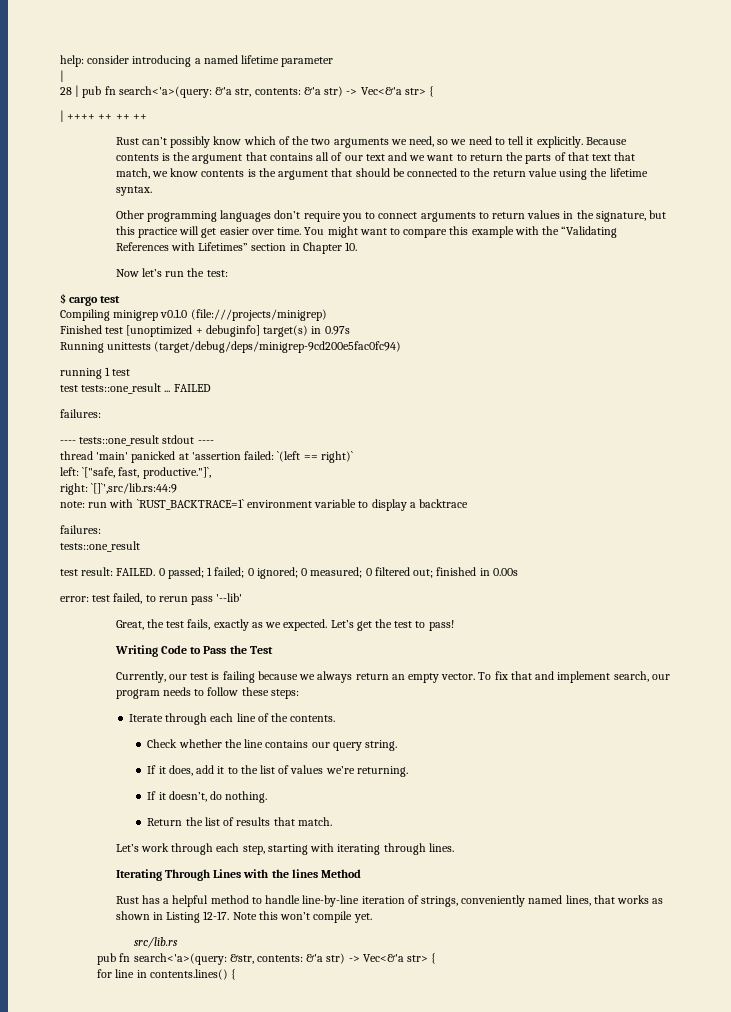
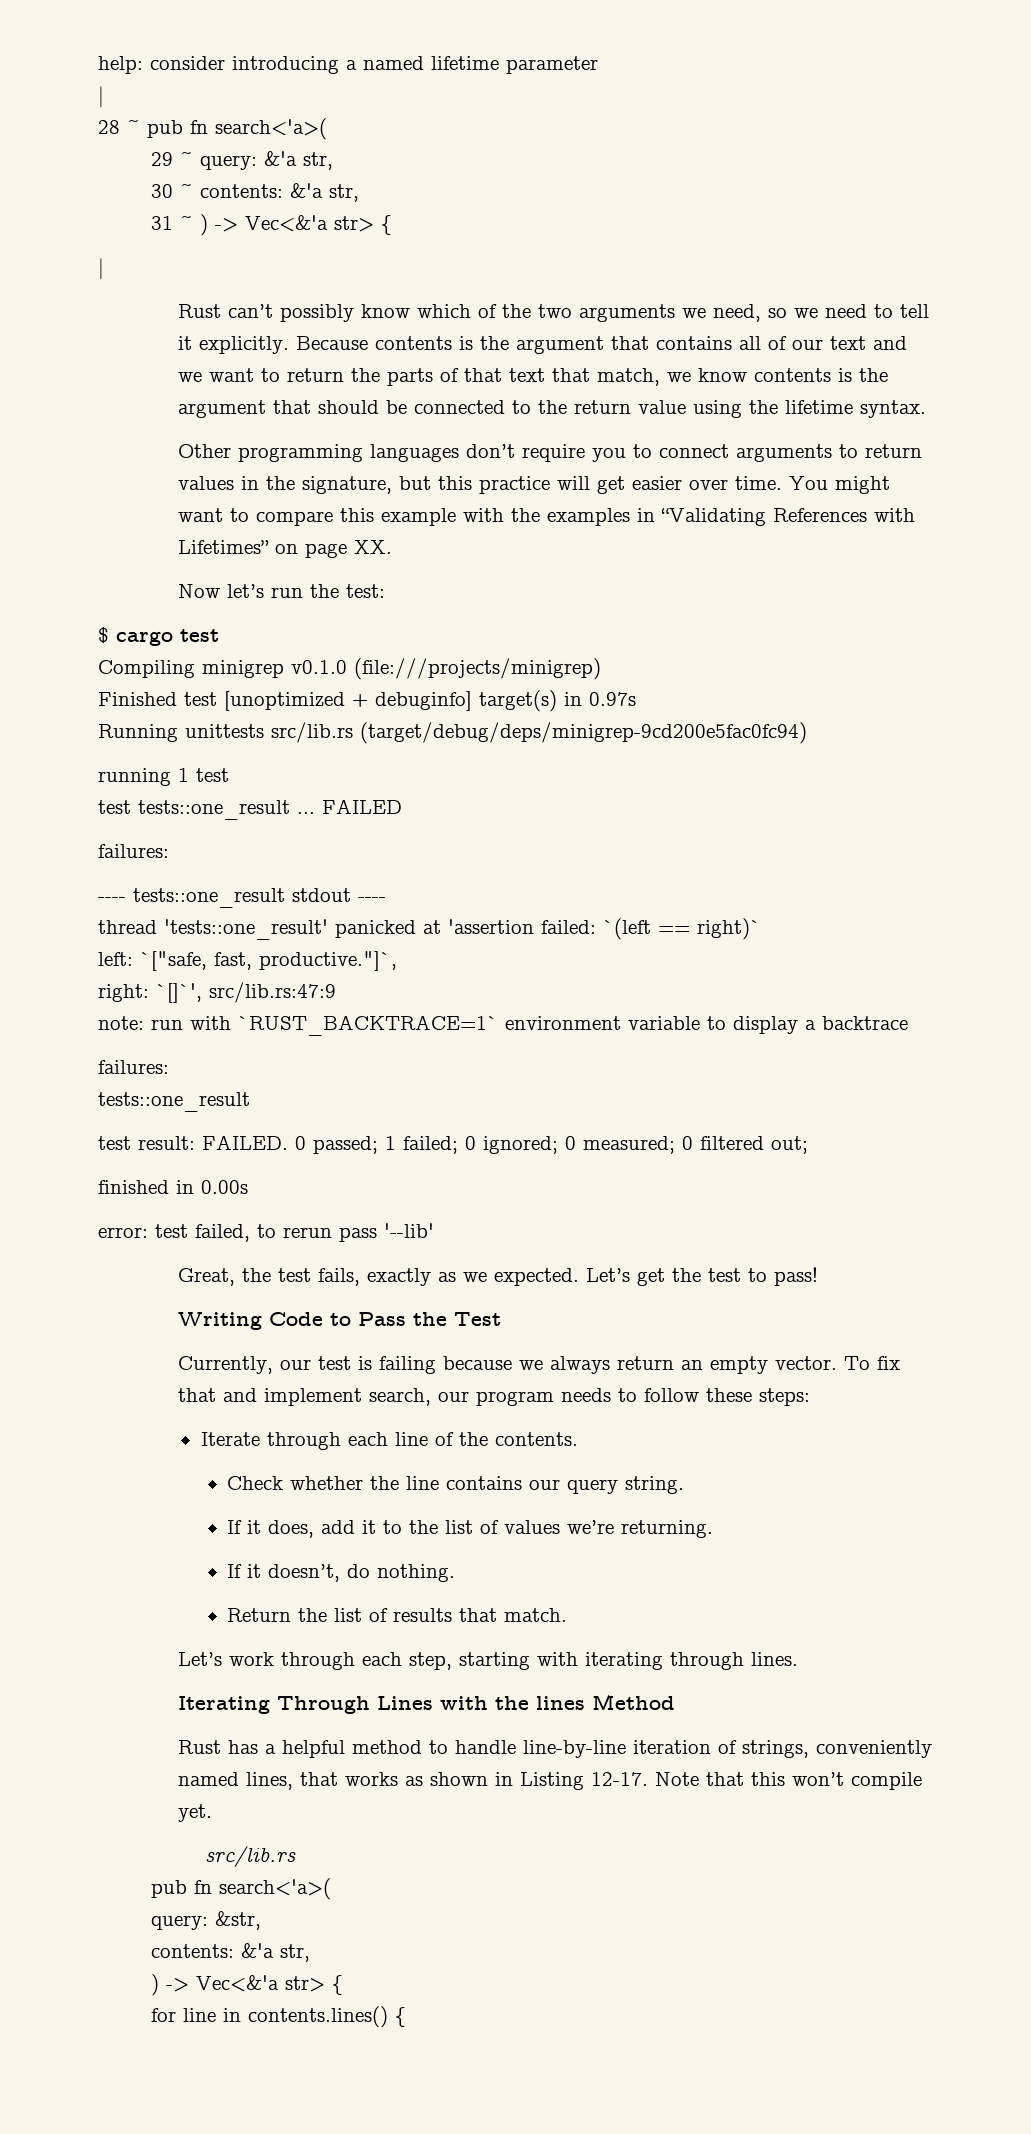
- 28 | pub fn search<'a>(query: &'a str, contents: &'a str) -> Vec<&'a str> {
- | ++++ ++ ++ ++
+ 28 ~ pub fn search<'a>(
+ 29 ~ query: &'a str,
+ 30 ~ contents: &'a str,
+ 31 ~ ) -> Vec<&'a str> {
+ |
- You might want to compare this example with the “Validating References with Lifetimes” section in Chapter 10.
+ You might want to compare this example with the examples in “Validating References with Lifetimes” on page XX.
- Running unittests (target/debug/deps/minigrep-9cd200e5fac0fc94)
+ Running unittests src/lib.rs (target/debug/deps/minigrep-9cd200e5fac0fc94)
- thread 'main' panicked at 'assertion failed: `(left == right)`
+ thread 'tests::one_result' panicked at 'assertion failed: `(left == right)`
- right: `[]`',src/lib.rs:44:9
+ right: `[]`', src/lib.rs:47:9
- 0 passed; 1 failed; 0 ignored; 0 measured; 0 filtered out; finished in 0.00s
+ 0 passed; 1 failed; 0 ignored; 0 measured; 0 filtered out;
+ finished in 0.00s
- Note this won’t compile yet.
+ Note that this won’t compile yet.
  src/lib.rs
- pub fn search<'a>(query: &str, contents: &'a str) -> Vec<&'a str> {
+ pub fn search<'a>(
+ query: &str,
+ contents: &'a str,
+ ) -> Vec<&'a str> {

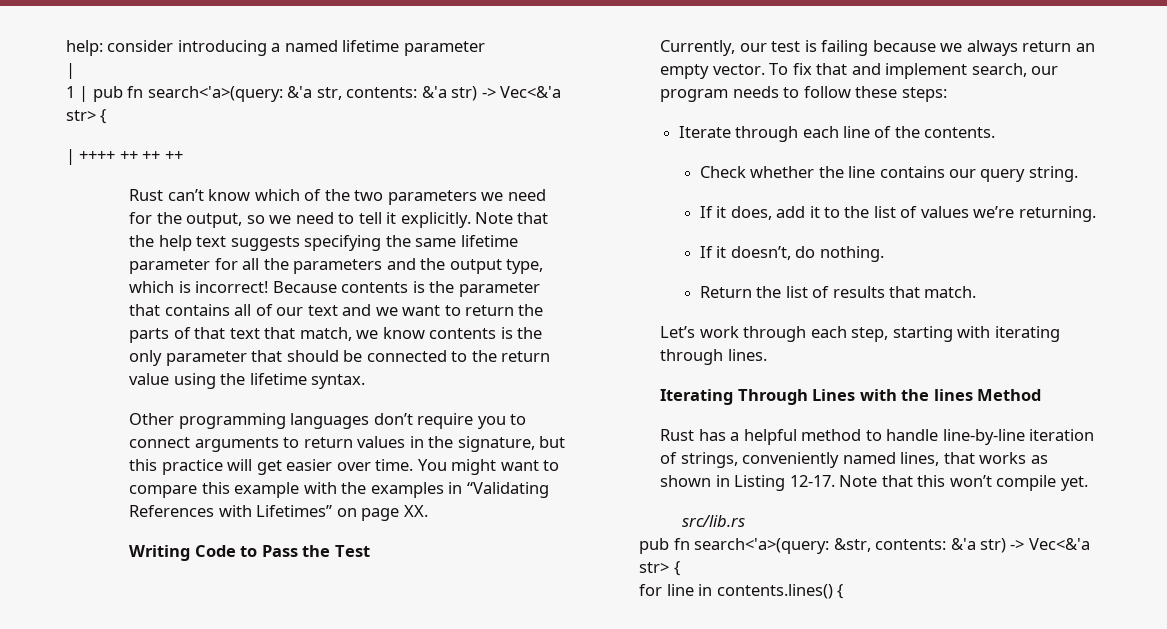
- 28 ~ pub fn search<'a>(
- 29 ~ query: &'a str,
- 30 ~ contents: &'a str,
- 31 ~ ) -> Vec<&'a str> {
- |
+ 1 | pub fn search<'a>(query: &'a str, contents: &'a str) -> Vec<&'a str> {
+ | ++++ ++ ++ ++
- Rust can’t possibly know which of the two arguments we need, so we need to tell it explicitly.
+ Rust can’t know which of the two parameters we need for the output, so we need to tell it explicitly.
+ Note that the help text suggests specifying the same lifetime parameter for all the parameters and the output type, which is incorrect!
- Because contents is the argument that contains all of our text and we want to return the parts of that text that match, we know contents is the argument that should be connected to the return value using the lifetime syntax.
+ Because contents is the parameter that contains all of our text and we want to return the parts of that text that match, we know contents is the only parameter that should be connected to the return value using the lifetime syntax.
- Now let’s run the test:
- $ cargo test
- Compiling minigrep v0.1.0 (file:///projects/minigrep)
- Finished test [unoptimized + debuginfo] target(s) in 0.97s
- Running unittests src/lib.rs (target/debug/deps/minigrep-9cd200e5fac0fc94)
- running 1 test
- test tests::one_result ... FAILED
- failures:
- ---- tests::one_result stdout ----
- thread 'tests::one_result' panicked at 'assertion failed: `(left == right)`
- left: `["safe, fast, productive."]`,
- right: `[]`', src/lib.rs:47:9
- note: run with `RUST_BACKTRACE=1` environment variable to display a backtrace
- failures:
- tests::one_result
- test result: FAILED. 0 passed; 1 failed; 0 ignored; 0 measured; 0 filtered out;
- finished in 0.00s
- error: test failed, to rerun pass '--lib'
- Great, the test fails, exactly as we expected. Let’s get the test to pass!
  Note that this won’t compile yet.
  src/lib.rs
- pub fn search<'a>(
- query: &str,
- contents: &'a str,
- ) -> Vec<&'a str> {
+ pub fn search<'a>(query: &str, contents: &'a str) -> Vec<&'a str> {

